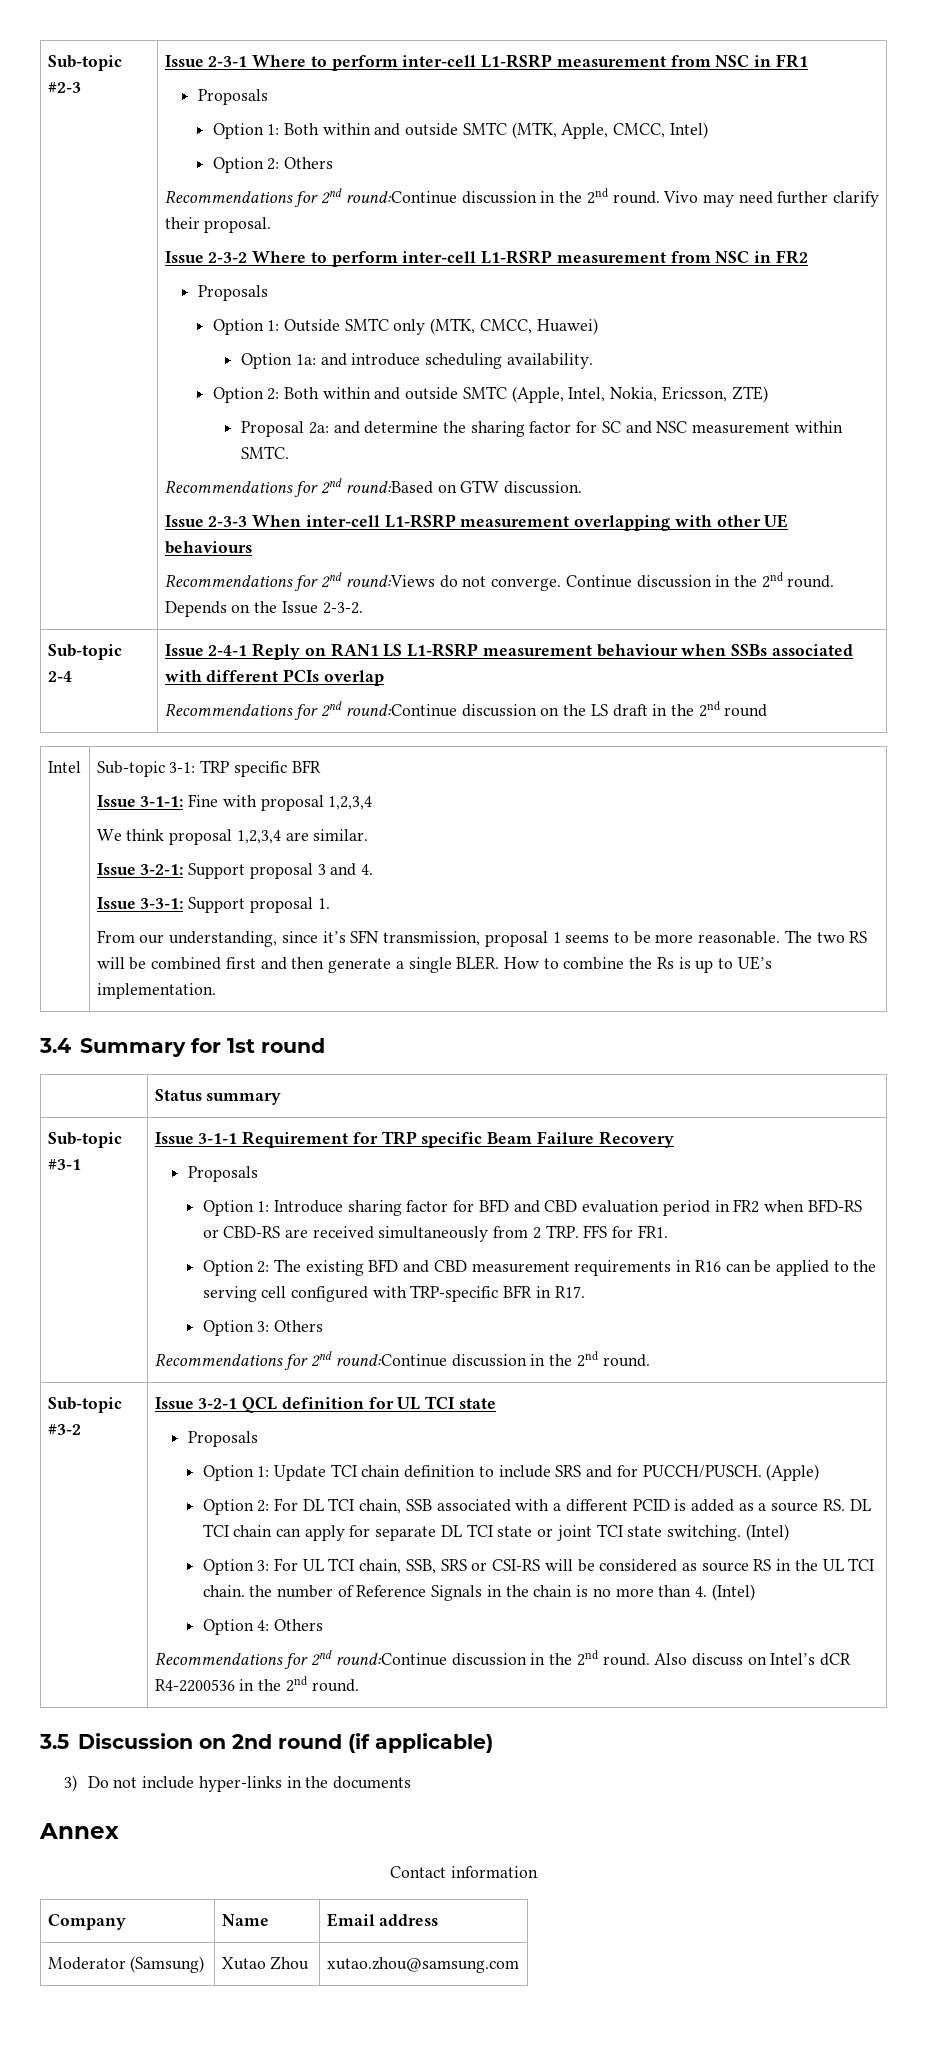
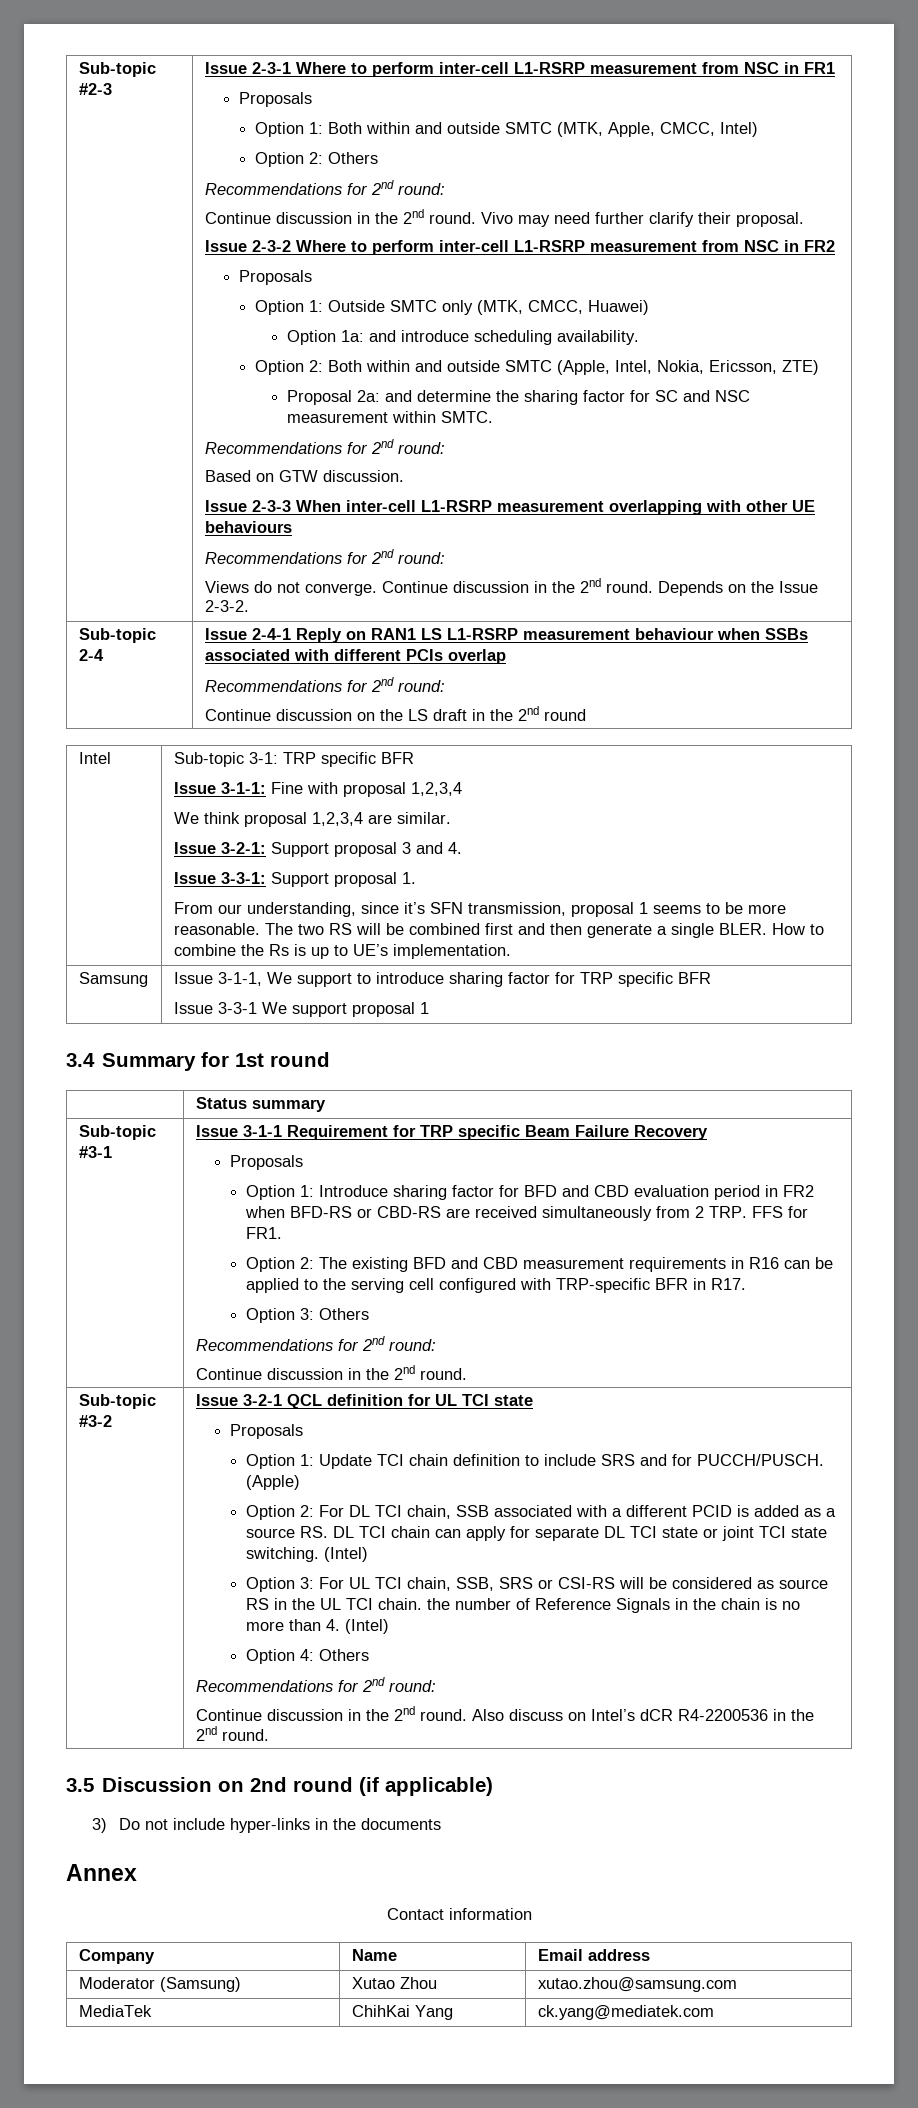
  Option 2: Others
- Recommendations for 2nd round:Continue discussion in the 2nd round.
+ Recommendations for 2nd round:
+ Continue discussion in the 2nd round.
  Proposal 2a: and determine the sharing factor for SC and NSC measurement within SMTC.
- Recommendations for 2nd round:Based on GTW discussion.
+ Recommendations for 2nd round:
+ Based on GTW discussion.
  Issue 2-3-3 When inter-cell L1-RSRP measurement overlapping with other UE behaviours
- Recommendations for 2nd round:Views do not converge.
+ Recommendations for 2nd round:
+ Views do not converge.
  Sub-topic 2-4 | Issue 2-4-1 Reply on RAN1 LS L1-RSRP measurement behaviour when SSBs associated with different PCIs overlap
- Recommendations for 2nd round:Continue discussion on the LS draft in the 2nd round
+ Recommendations for 2nd round:
+ Continue discussion on the LS draft in the 2nd round
+ Samsung | Issue 3-1-1, We support to introduce sharing factor for TRP specific BFR
+ Issue 3-3-1 We support proposal 1
  Option 3: Others
- Recommendations for 2nd round:Continue discussion in the 2nd round.
+ Recommendations for 2nd round:
+ Continue discussion in the 2nd round.
  Option 4: Others
- Recommendations for 2nd round:Continue discussion in the 2nd round.
+ Recommendations for 2nd round:
+ Continue discussion in the 2nd round.
+ MediaTek | ChihKai Yang | ck.yang@mediatek.com

